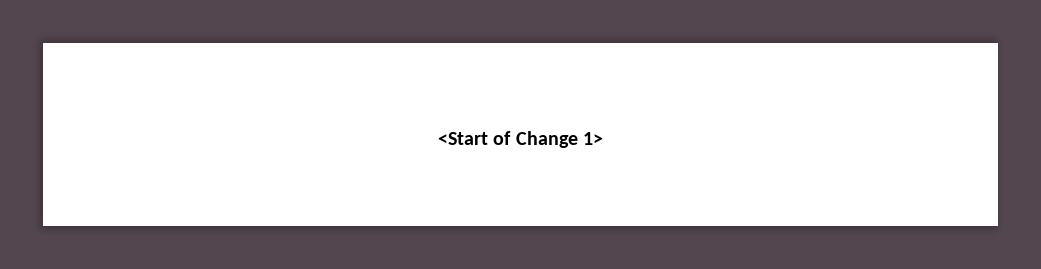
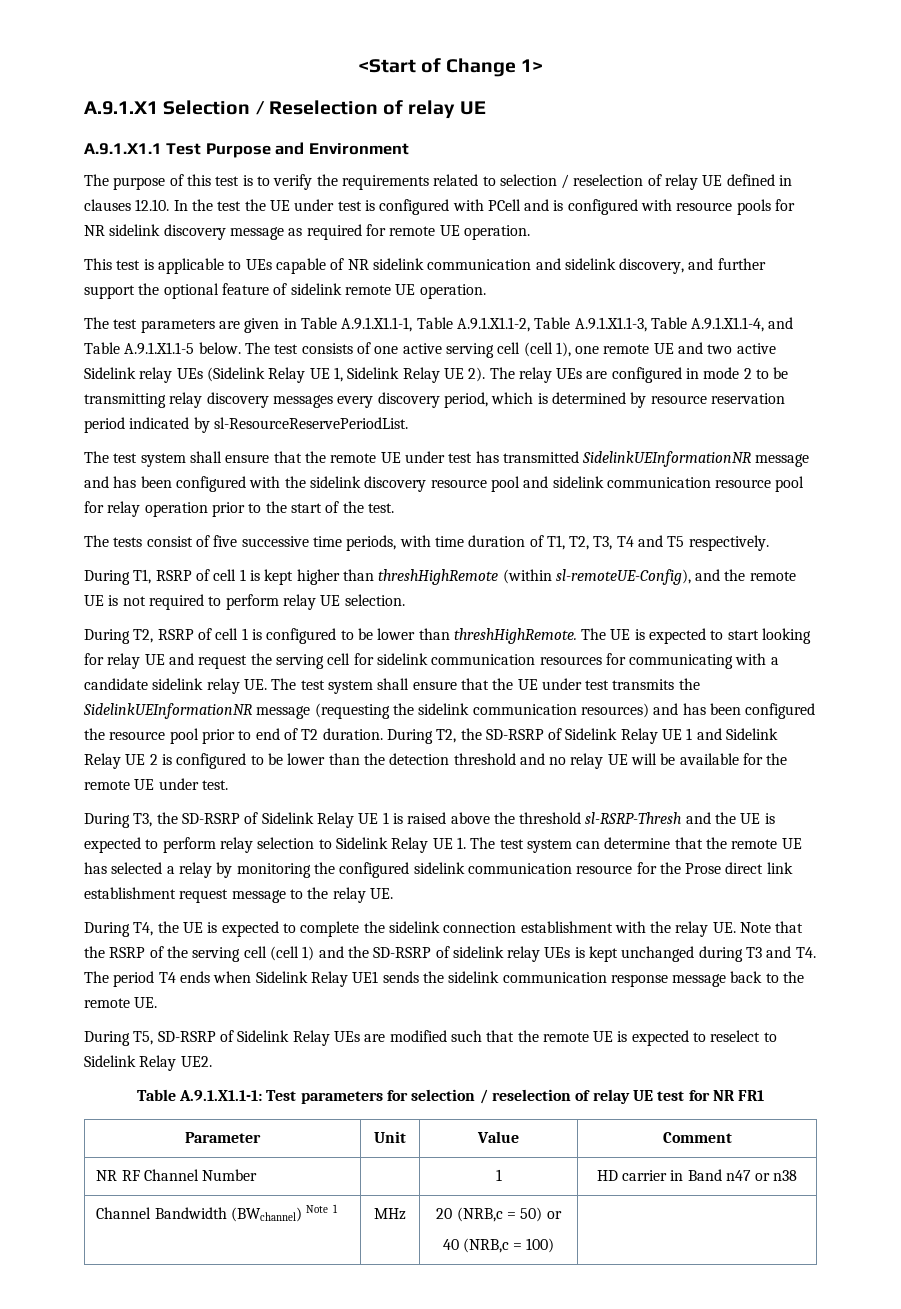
+ A.9.1.X1 Selection / Reselection of relay UE
+ A.9.1.X1.1 Test Purpose and Environment
+ The purpose of this test is to verify the requirements related to selection / reselection of relay UE defined in clauses 12.10. In the test the UE under test is configured with PCell and is configured with resource pools for NR sidelink discovery message as required for remote UE operation.
+ This test is applicable to UEs capable of NR sidelink communication and sidelink discovery, and further support the optional feature of sidelink remote UE operation.
+ The test parameters are given in Table A.9.1.X1.1-1, Table A.9.1.X1.1-2, Table A.9.1.X1.1-3, Table A.9.1.X1.1-4, and Table A.9.1.X1.1-5 below. The test consists of one active serving cell (cell 1), one remote UE and two active Sidelink relay UEs (Sidelink Relay UE 1, Sidelink Relay UE 2). The relay UEs are configured in mode 2 to be transmitting relay discovery messages every discovery period, which is determined by resource reservation period indicated by sl-ResourceReservePeriodList.
+ The test system shall ensure that the remote UE under test has transmitted SidelinkUEInformationNR message and has been configured with the sidelink discovery resource pool and sidelink communication resource pool for relay operation prior to the start of the test.
+ The tests consist of five successive time periods, with time duration of T1, T2, T3, T4 and T5 respectively.
+ During T1, RSRP of cell 1 is kept higher than threshHighRemote (within sl-remoteUE-Config), and the remote UE is not required to perform relay UE selection.
+ During T2, RSRP of cell 1 is configured to be lower than threshHighRemote. The UE is expected to start looking for relay UE and request the serving cell for sidelink communication resources for communicating with a candidate sidelink relay UE. The test system shall ensure that the UE under test transmits the SidelinkUEInformationNR message (requesting the sidelink communication resources) and has been configured the resource pool prior to end of T2 duration. During T2, the SD-RSRP of Sidelink Relay UE 1 and Sidelink Relay UE 2 is configured to be lower than the detection threshold and no relay UE will be available for the remote UE under test.
+ During T3, the SD-RSRP of Sidelink Relay UE 1 is raised above the threshold sl-RSRP-Thresh and the UE is expected to perform relay selection to Sidelink Relay UE 1. The test system can determine that the remote UE has selected a relay by monitoring the configured sidelink communication resource for the Prose direct link establishment request message to the relay UE.
+ During T4, the UE is expected to complete the sidelink connection establishment with the relay UE. Note that the RSRP of the serving cell (cell 1) and the SD-RSRP of sidelink relay UEs is kept unchanged during T3 and T4. The period T4 ends when Sidelink Relay UE1 sends the sidelink communication response message back to the remote UE.
+ During T5, SD-RSRP of Sidelink Relay UEs are modified such that the remote UE is expected to reselect to Sidelink Relay UE2.
+ Table A.9.1.X1.1-1: Test parameters for selection / reselection of relay UE test for NR FR1
+ Parameter | Unit | Value | Comment
+ NR RF Channel Number | | 1 | HD carrier in Band n47 or n38
+ Channel Bandwidth (BWchannel) Note 1 | MHz | 20 (NRB,c = 50) or
+ 40 (NRB,c = 100) |

